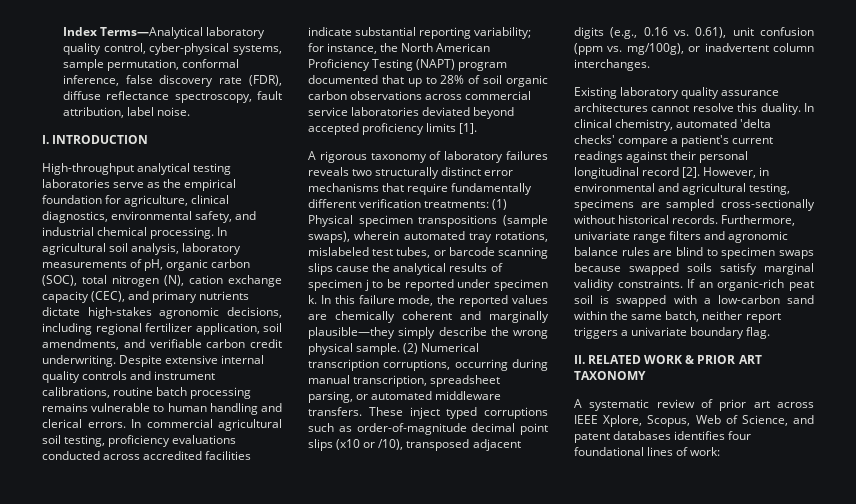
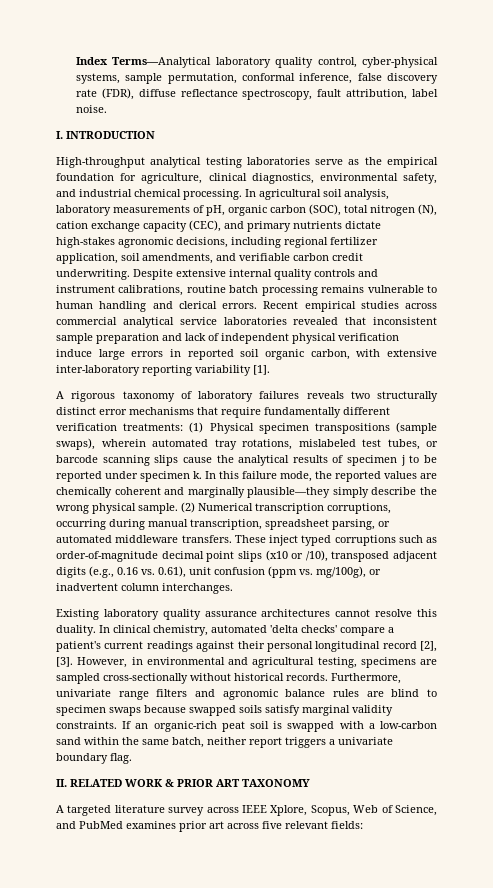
- In commercial agricultural soil testing, proficiency evaluations conducted across accredited facilities indicate substantial reporting variability; for instance, the North American Proficiency Testing (NAPT) program documented that up to 28% of soil organic carbon observations across commercial service laboratories deviated beyond accepted proficiency limits [1].
+ Recent empirical studies across commercial analytical service laboratories revealed that inconsistent sample preparation and lack of independent physical verification induce large errors in reported soil organic carbon, with extensive inter-laboratory reporting variability [1].
- In clinical chemistry, automated 'delta checks' compare a patient's current readings against their personal longitudinal record [2].
+ In clinical chemistry, automated 'delta checks' compare a patient's current readings against their personal longitudinal record [2], [3].
- A systematic review of prior art across IEEE Xplore, Scopus, Web of Science, and patent databases identifies four foundational lines of work:
+ A targeted literature survey across IEEE Xplore, Scopus, Web of Science, and PubMed examines prior art across five relevant fields:

